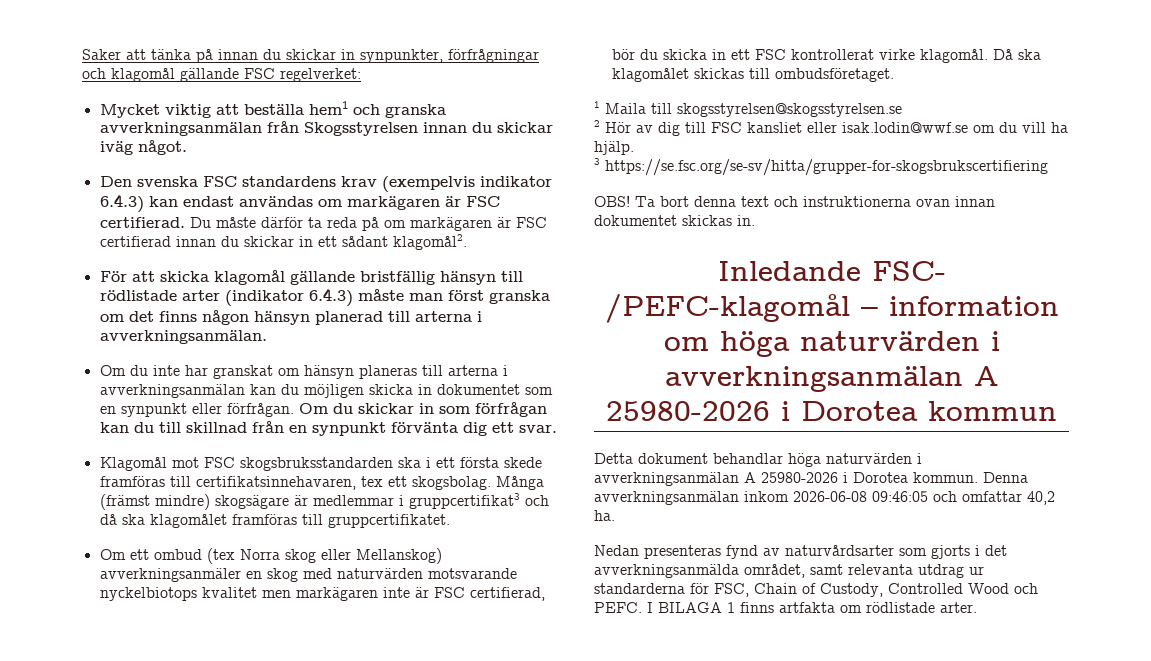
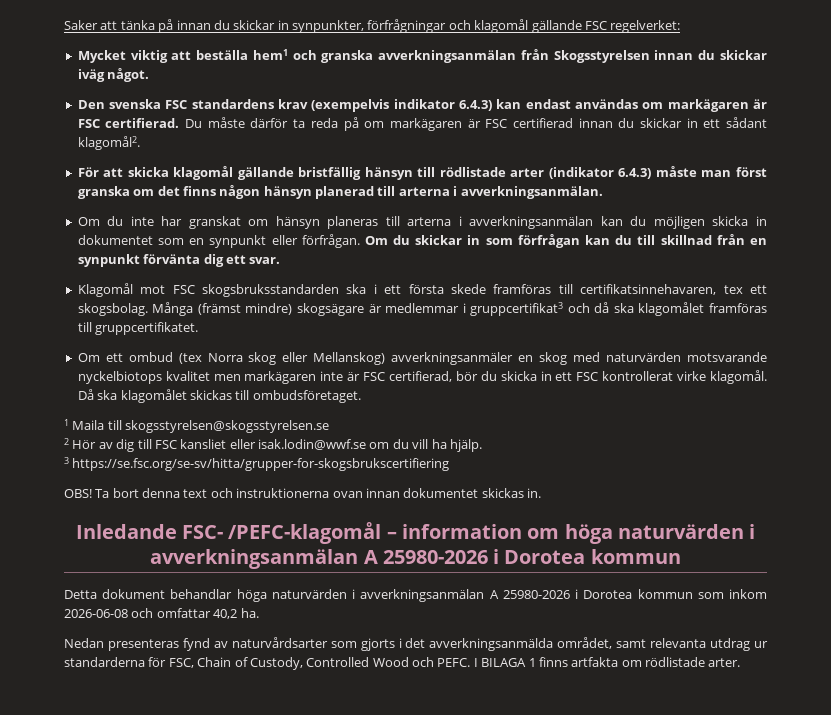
- Detta dokument behandlar höga naturvärden i avverkningsanmälan A 25980-2026 i Dorotea kommun. Denna avverkningsanmälan inkom 2026-06-08 09:46:05 och omfattar 40,2 ha.
+ Detta dokument behandlar höga naturvärden i avverkningsanmälan A 25980-2026 i Dorotea kommun som inkom 2026-06-08 och omfattar 40,2 ha.

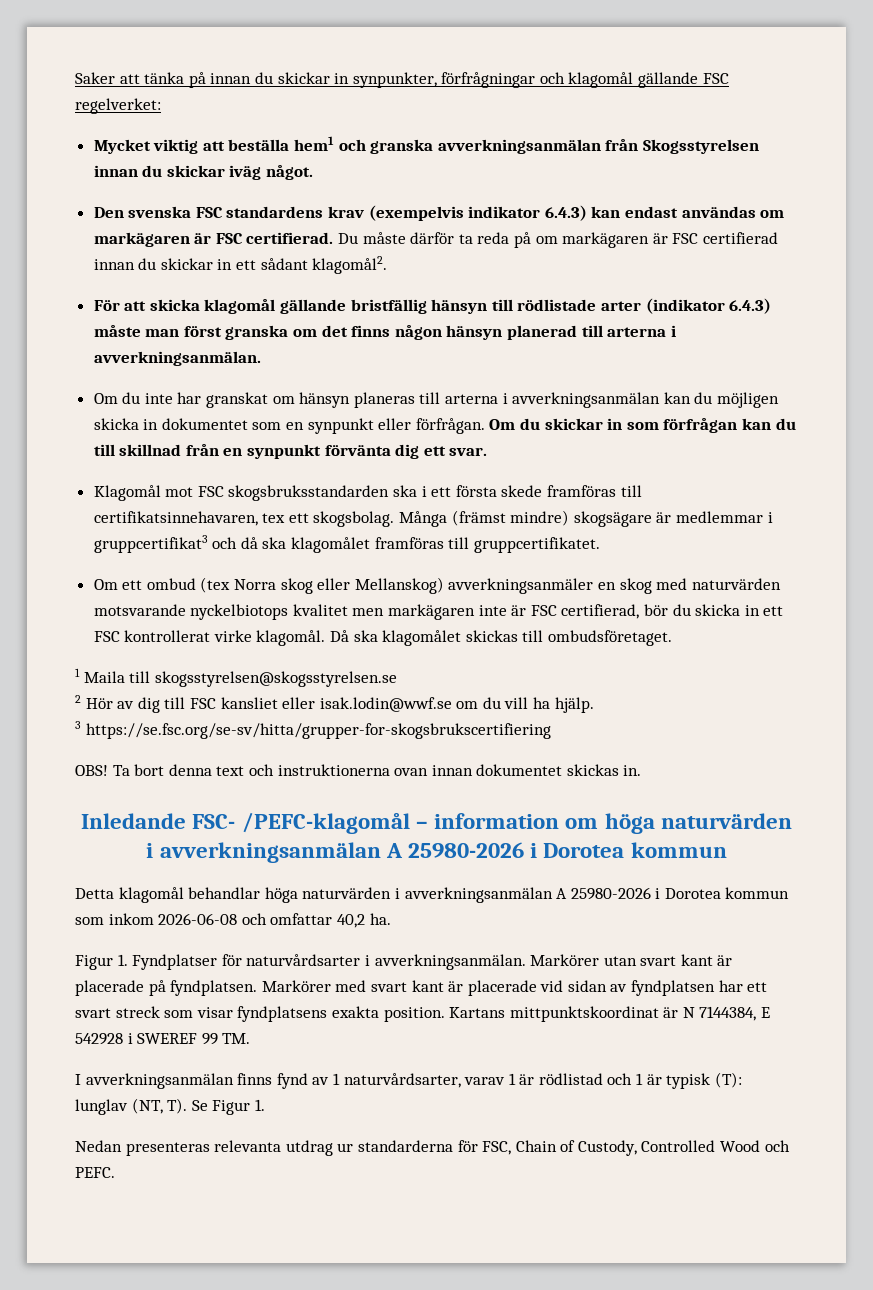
- Detta dokument behandlar höga naturvärden i avverkningsanmälan A 25980-2026 i Dorotea kommun som inkom 2026-06-08 och omfattar 40,2 ha.
+ Detta klagomål behandlar höga naturvärden i avverkningsanmälan A 25980-2026 i Dorotea kommun som inkom 2026-06-08 och omfattar 40,2 ha.
- Nedan presenteras fynd av naturvårdsarter som gjorts i det avverkningsanmälda området, samt relevanta utdrag ur standarderna för FSC, Chain of Custody, Controlled Wood och PEFC. I BILAGA 1 finns artfakta om rödlistade arter.
+ Figur 1. Fyndplatser för naturvårdsarter i avverkningsanmälan. Markörer utan svart kant är placerade på fyndplatsen. Markörer med svart kant är placerade vid sidan av fyndplatsen har ett svart streck som visar fyndplatsens exakta position. Kartans mittpunktskoordinat är N 7144384, E 542928 i SWEREF 99 TM.
+ I avverkningsanmälan finns fynd av 1 naturvårdsarter, varav 1 är rödlistad och 1 är typisk (T): lunglav (NT, T). Se Figur 1.
+ Nedan presenteras relevanta utdrag ur standarderna för FSC, Chain of Custody, Controlled Wood och PEFC.

